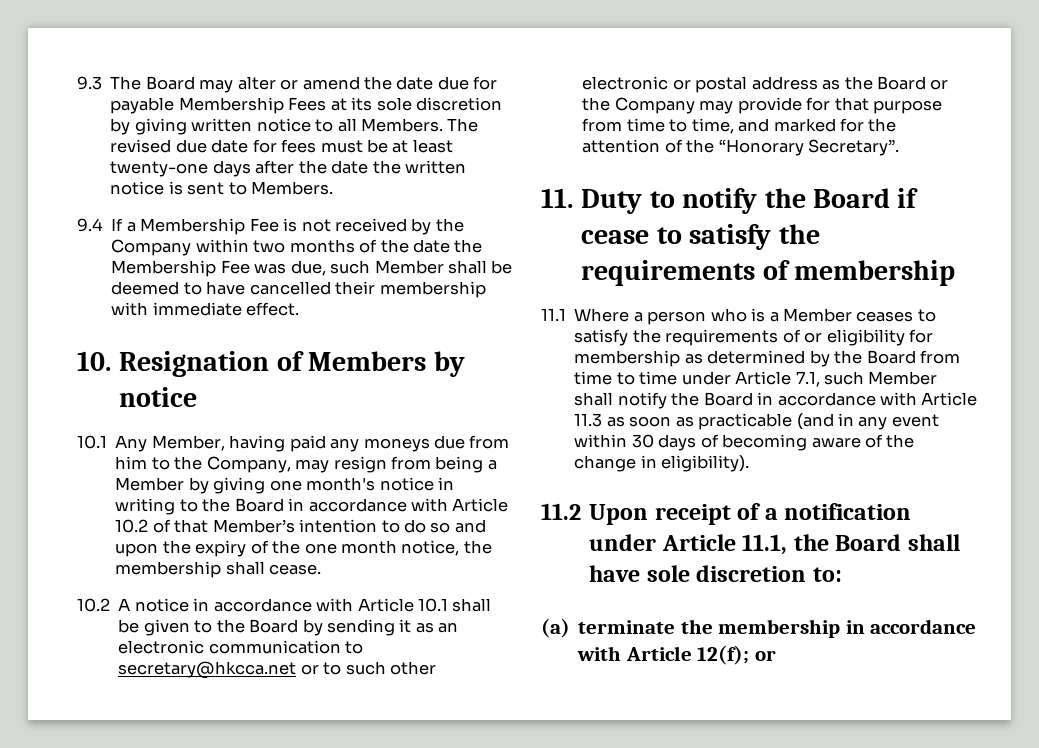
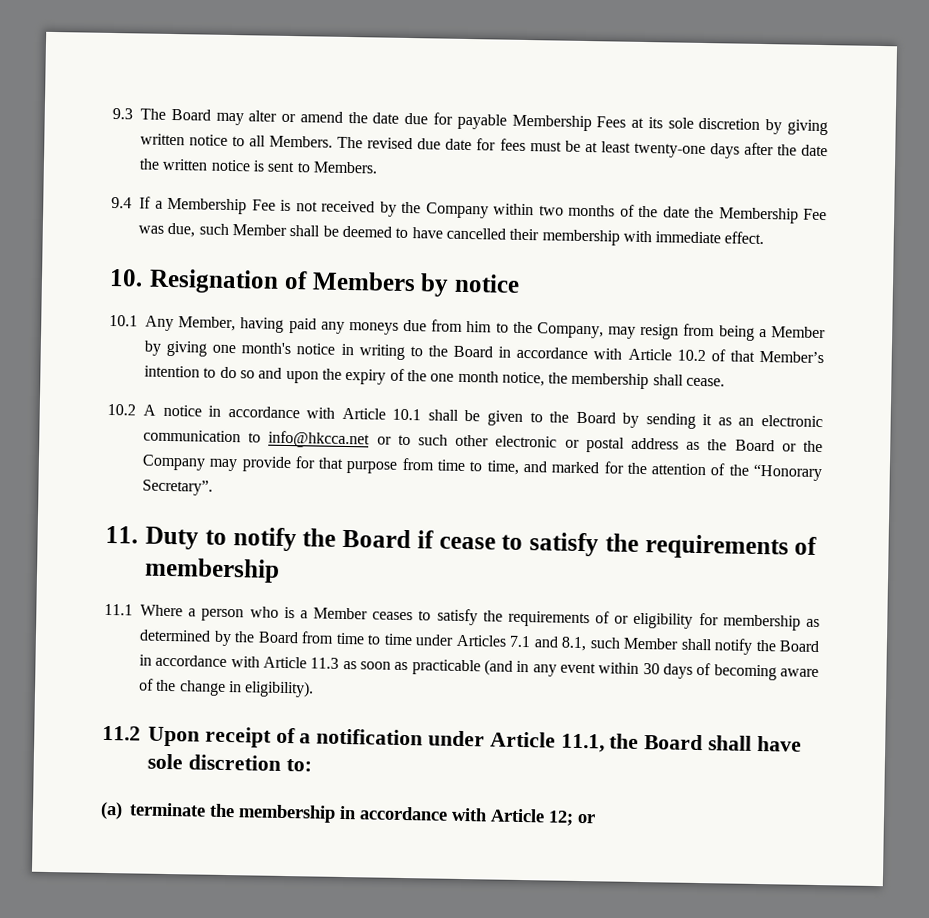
- 10.2 A notice in accordance with Article 10.1 shall be given to the Board by sending it as an electronic communication to secretary@hkcca.net or to such other electronic or postal address as the Board or the Company may provide for that purpose from time to time, and marked for the attention of the “Honorary Secretary”.
+ 10.2 A notice in accordance with Article 10.1 shall be given to the Board by sending it as an electronic communication to info@hkcca.net or to such other electronic or postal address as the Board or the Company may provide for that purpose from time to time, and marked for the attention of the “Honorary Secretary”.
- 11.1 Where a person who is a Member ceases to satisfy the requirements of or eligibility for membership as determined by the Board from time to time under Article 7.1, such Member shall notify the Board in accordance with Article 11.3 as soon as practicable (and in any event within 30 days of becoming aware of the change in eligibility).
+ 11.1 Where a person who is a Member ceases to satisfy the requirements of or eligibility for membership as determined by the Board from time to time under Articles 7.1 and 8.1, such Member shall notify the Board in accordance with Article 11.3 as soon as practicable (and in any event within 30 days of becoming aware of the change in eligibility).
- (a) terminate the membership in accordance with Article 12(f); or
+ (a) terminate the membership in accordance with Article 12; or

